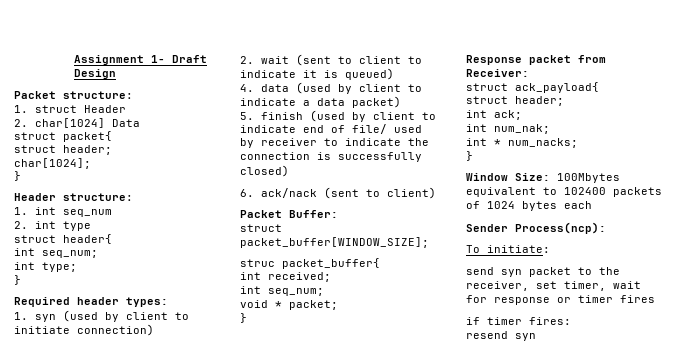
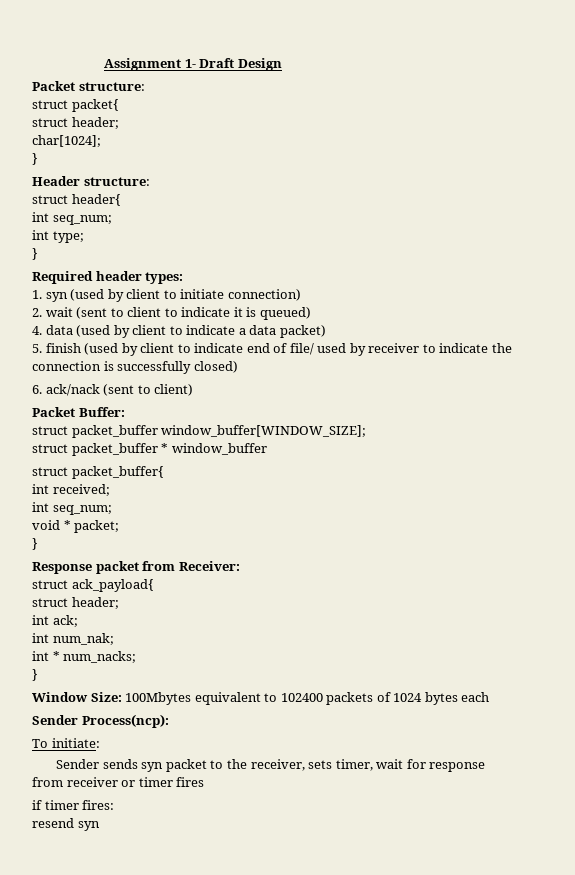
- 1. struct Header
- 2. char[1024] Data
- 1. int seq_num
- 2. int type
- struct packet_buffer[WINDOW_SIZE];
- struc packet_buffer{
+ struct packet_buffer window_buffer[WINDOW_SIZE];
+ struct packet_buffer * window_buffer
+ struct packet_buffer{
- send syn packet to the receiver, set timer, wait for response or timer fires
+ Sender sends syn packet to the receiver, sets timer, wait for response from receiver or timer fires

